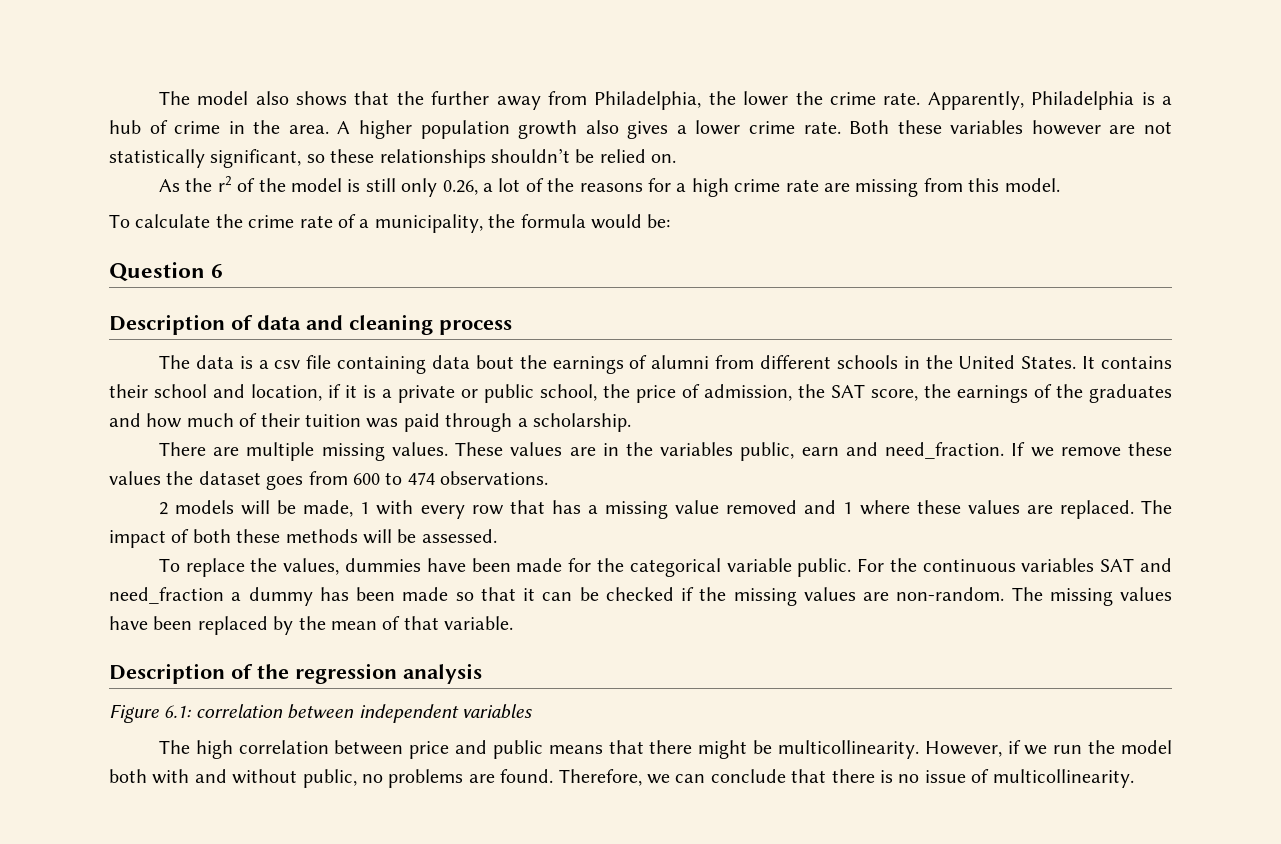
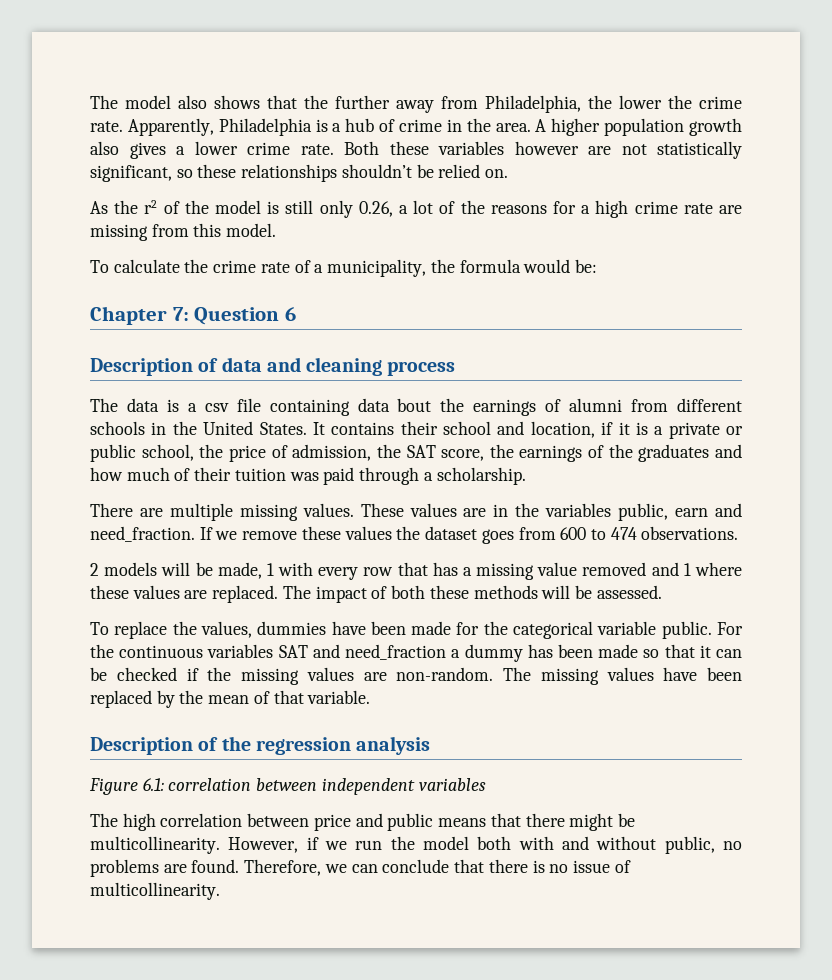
- Question 6
+ Chapter 7: Question 6

